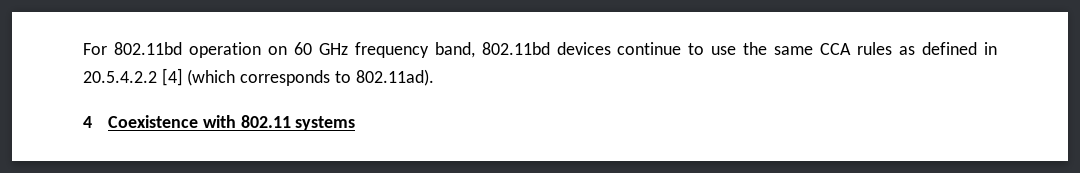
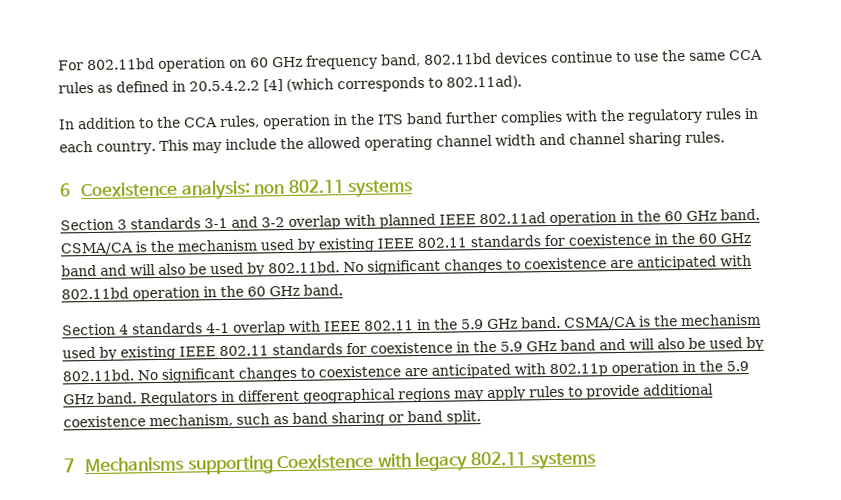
- 4 Coexistence with 802.11 systems
+ In addition to the CCA rules, operation in the ITS band further complies with the regulatory rules in each country. This may include the allowed operating channel width and channel sharing rules.
+ 6 Coexistence analysis: non 802.11 systems
+ Section 3 standards 3-1 and 3-2 overlap with planned IEEE 802.11ad operation in the 60 GHz band. CSMA/CA is the mechanism used by existing IEEE 802.11 standards for coexistence in the 60 GHz band and will also be used by 802.11bd. No significant changes to coexistence are anticipated with 802.11bd operation in the 60 GHz band.
+ Section 4 standards 4-1 overlap with IEEE 802.11 in the 5.9 GHz band. CSMA/CA is the mechanism used by existing IEEE 802.11 standards for coexistence in the 5.9 GHz band and will also be used by 802.11bd. No significant changes to coexistence are anticipated with 802.11p operation in the 5.9 GHz band. Regulators in different geographical regions may apply rules to provide additional coexistence mechanism, such as band sharing or band split.
+ 7 Mechanisms supporting Coexistence with legacy 802.11 systems

